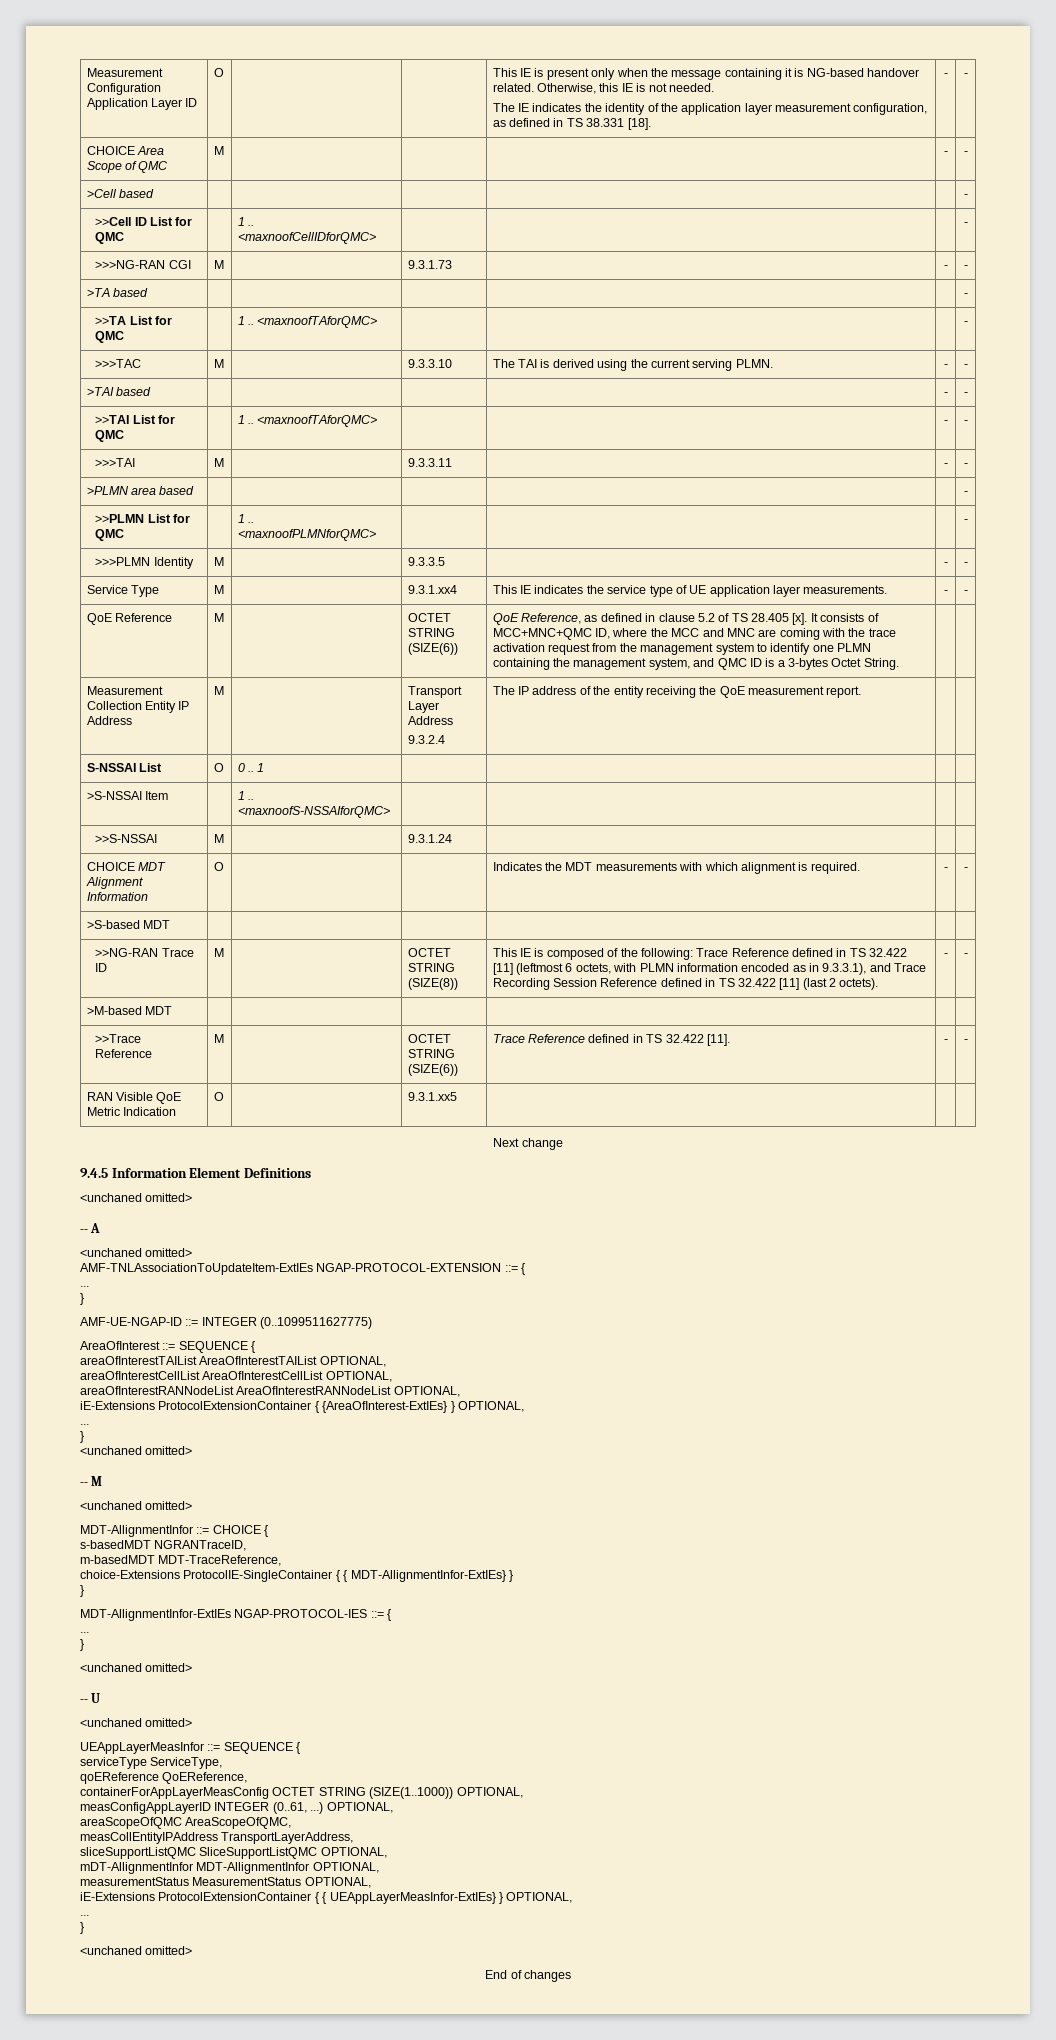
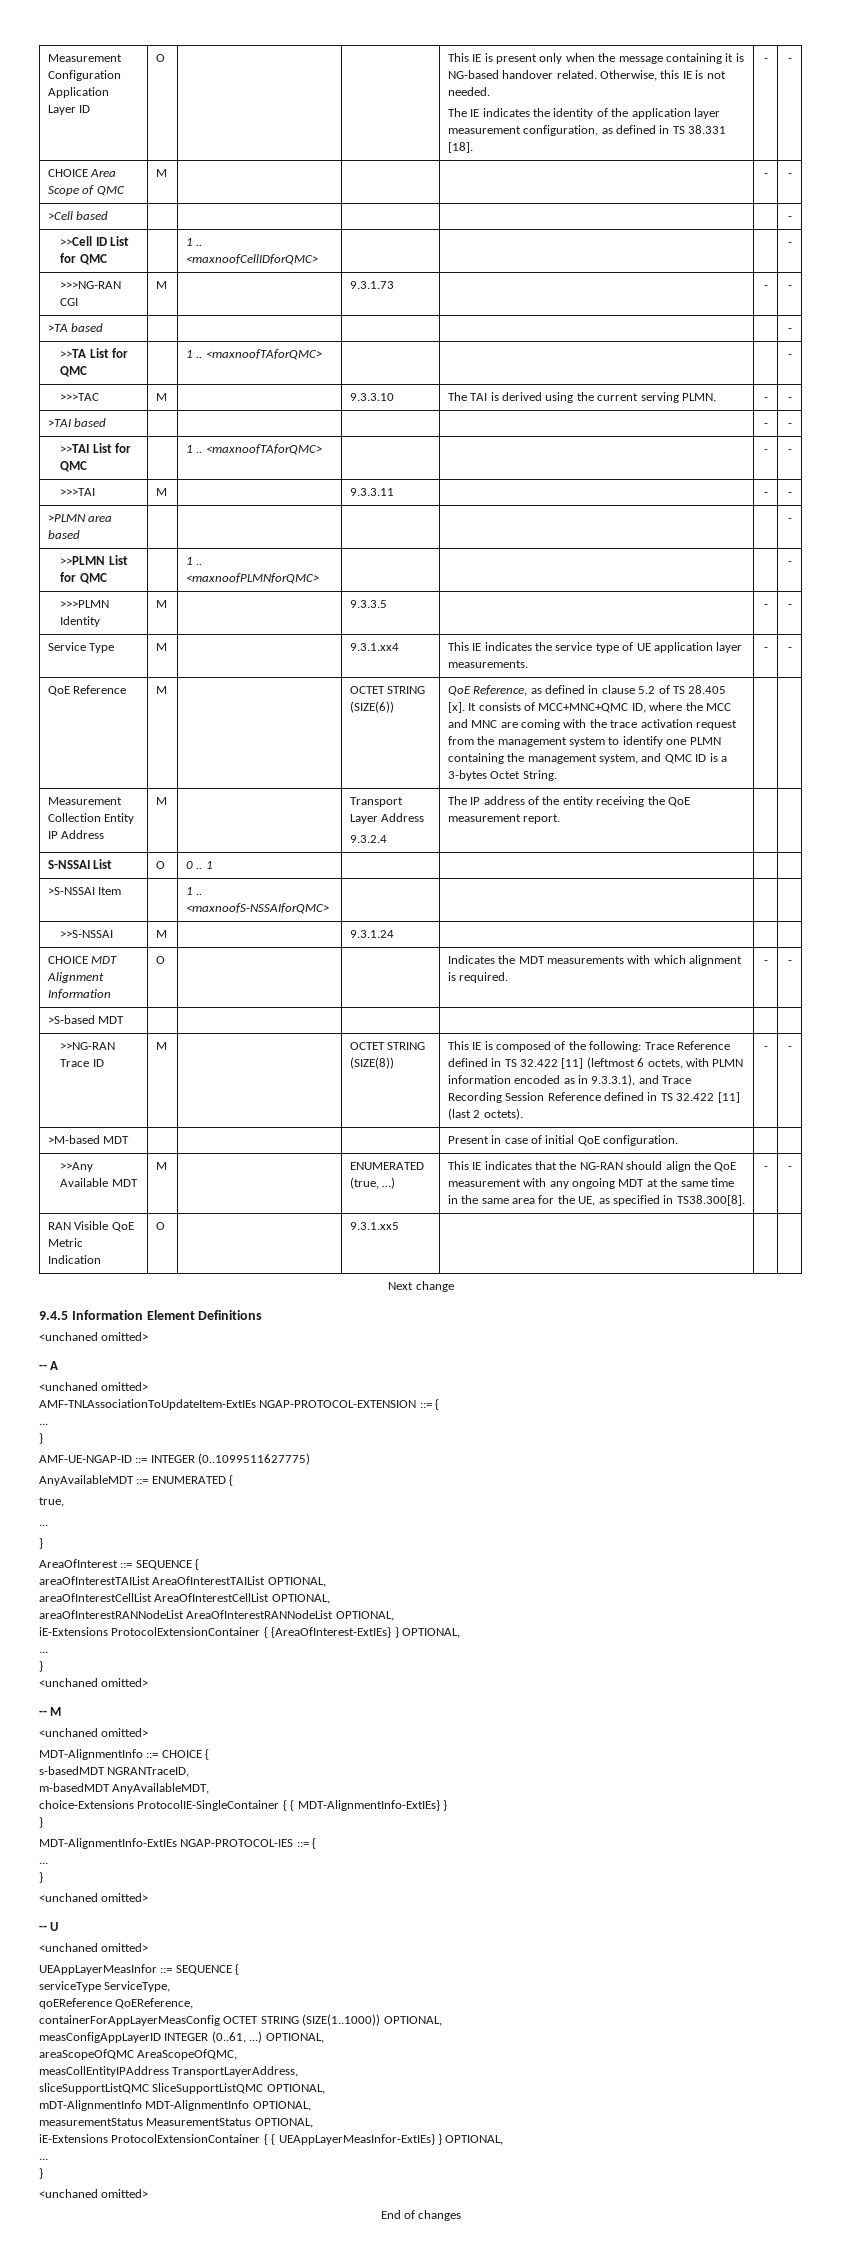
- >M-based MDT | | | | | |
- >>Trace Reference | M | | OCTET STRING (SIZE(6)) | Trace Reference defined in TS 32.422 [11]. | - | -
+ >M-based MDT | | | | Present in case of initial QoE configuration. | |
+ >>Any Available MDT | M | | ENUMERATED (true, …) | This IE indicates that the NG-RAN should align the QoE measurement with any ongoing MDT at the same time in the same area for the UE, as specified in TS38.300[8]. | - | -
+ AnyAvailableMDT ::= ENUMERATED {
+ true,
+ ...
+ }
- MDT-AllignmentInfor ::= CHOICE {
+ MDT-AlignmentInfo ::= CHOICE {
- m-basedMDT MDT-TraceReference,
+ m-basedMDT AnyAvailableMDT,
- choice-Extensions ProtocolIE-SingleContainer { { MDT-AllignmentInfor-ExtIEs} }
+ choice-Extensions ProtocolIE-SingleContainer { { MDT-AlignmentInfo-ExtIEs} }
- MDT-AllignmentInfor-ExtIEs NGAP-PROTOCOL-IES ::= {
+ MDT-AlignmentInfo-ExtIEs NGAP-PROTOCOL-IES ::= {
- mDT-AllignmentInfor MDT-AllignmentInfor OPTIONAL,
+ mDT-AlignmentInfo MDT-AlignmentInfo OPTIONAL,

